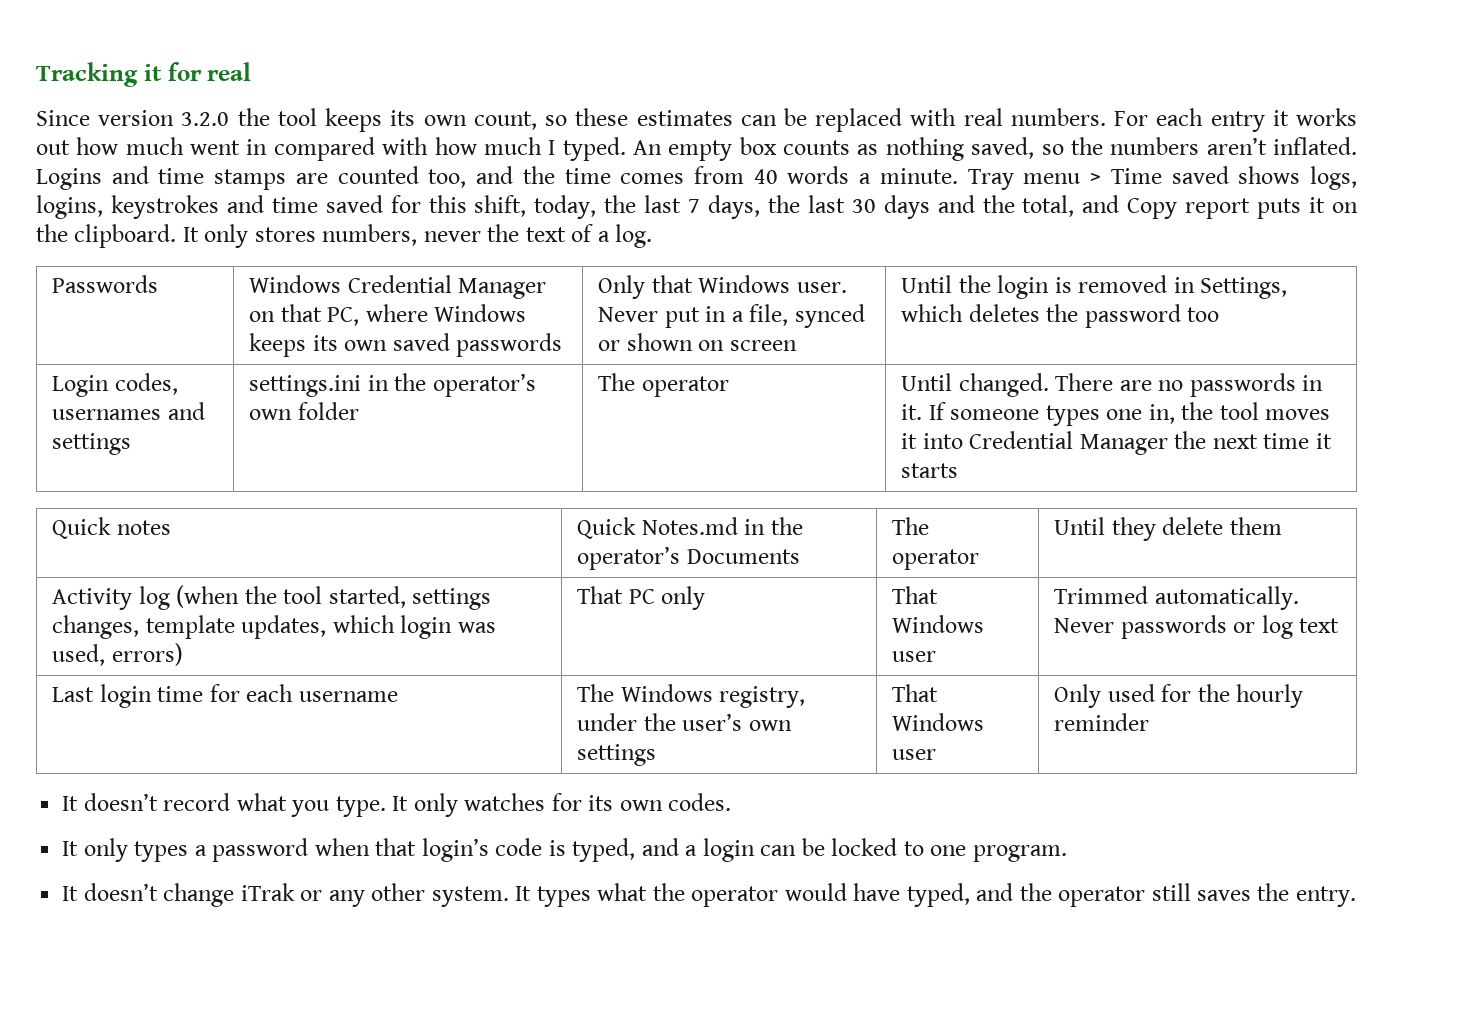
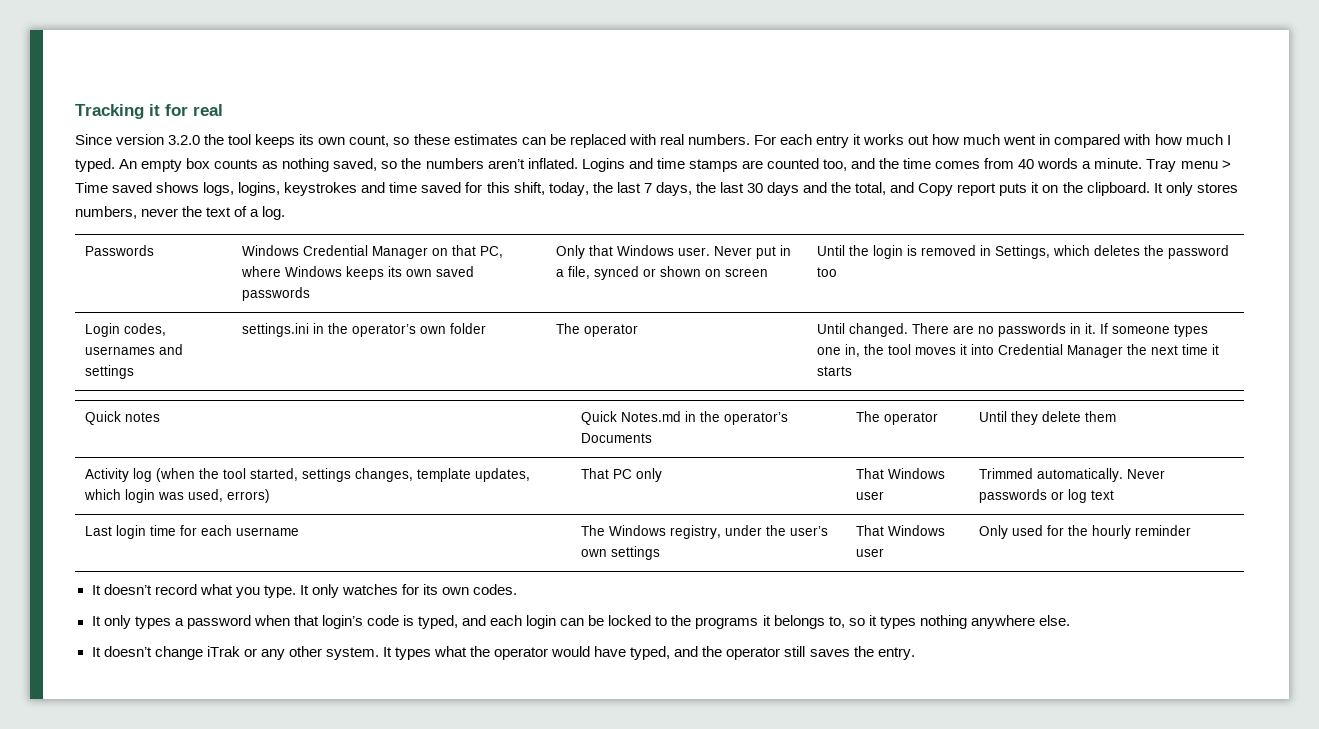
- It only types a password when that login’s code is typed, and a login can be locked to one program.
+ It only types a password when that login’s code is typed, and each login can be locked to the programs it belongs to, so it types nothing anywhere else.

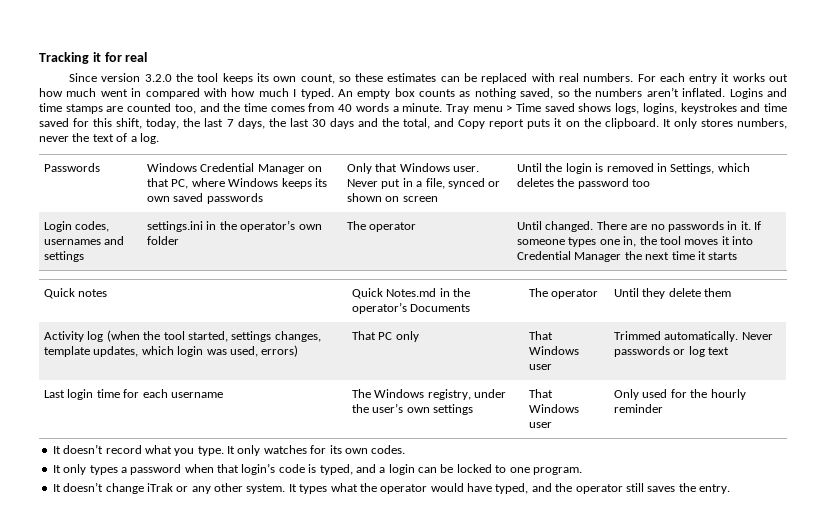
- It only types a password when that login’s code is typed, and each login can be locked to the programs it belongs to, so it types nothing anywhere else.
+ It only types a password when that login’s code is typed, and a login can be locked to one program.

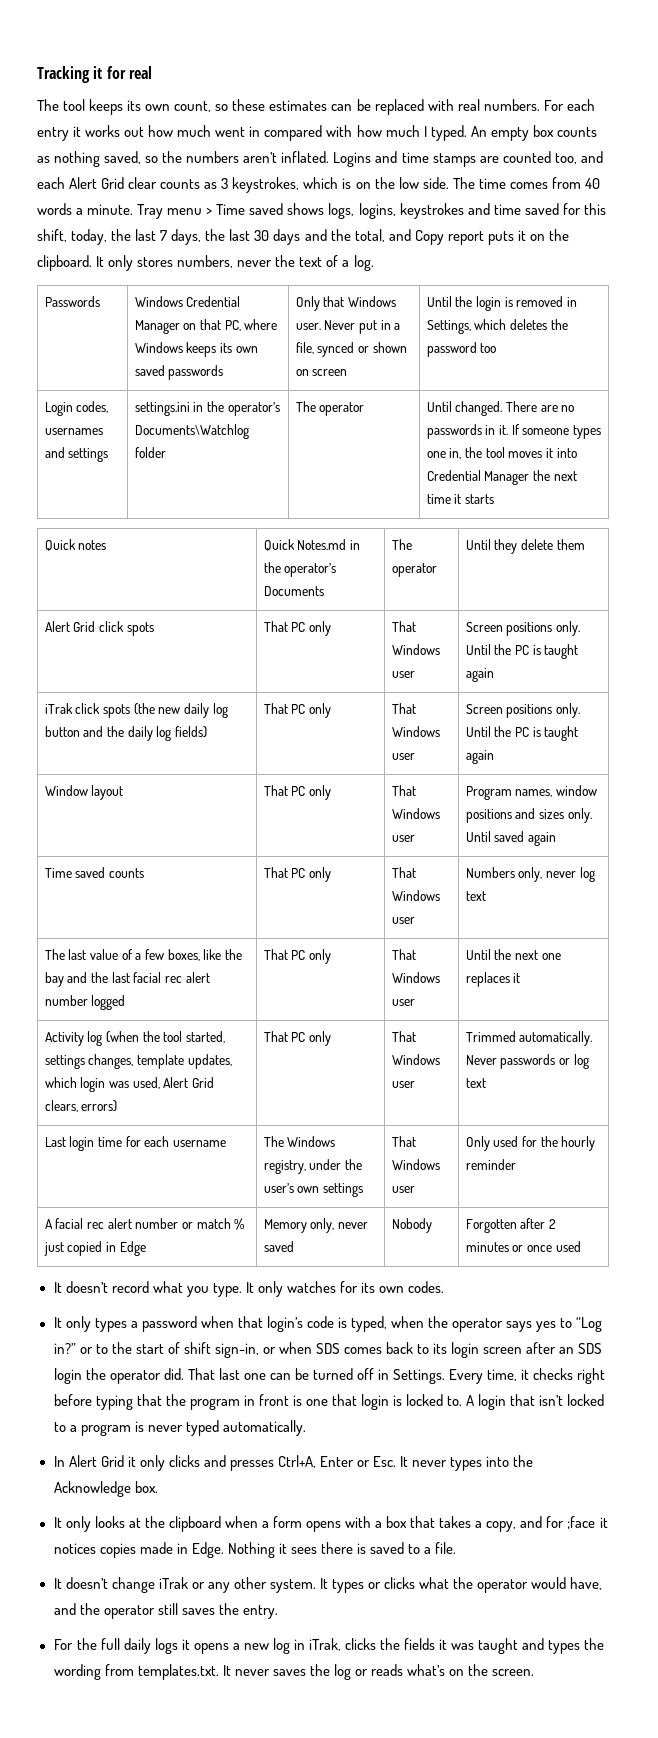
- Since version 3.2.0 the tool keeps its own count, so these estimates can be replaced with real numbers.
+ The tool keeps its own count, so these estimates can be replaced with real numbers.
- Logins and time stamps are counted too, and the time comes from 40 words a minute.
+ Logins and time stamps are counted too, and each Alert Grid clear counts as 3 keystrokes, which is on the low side. The time comes from 40 words a minute.
- Login codes, usernames and settings | settings.ini in the operator’s own folder | The operator | Until changed. There are no passwords in it. If someone types one in, the tool moves it into Credential Manager the next time it starts
+ Login codes, usernames and settings | settings.ini in the operator’s Documents\Watchlog folder | The operator | Until changed. There are no passwords in it. If someone types one in, the tool moves it into Credential Manager the next time it starts
+ Alert Grid click spots | That PC only | That Windows user | Screen positions only. Until the PC is taught again
+ iTrak click spots (the new daily log button and the daily log fields) | That PC only | That Windows user | Screen positions only. Until the PC is taught again
+ Window layout | That PC only | That Windows user | Program names, window positions and sizes only. Until saved again
+ Time saved counts | That PC only | That Windows user | Numbers only, never log text
+ The last value of a few boxes, like the bay and the last facial rec alert number logged | That PC only | That Windows user | Until the next one replaces it
- Activity log (when the tool started, settings changes, template updates, which login was used, errors) | That PC only | That Windows user | Trimmed automatically. Never passwords or log text
+ Activity log (when the tool started, settings changes, template updates, which login was used, Alert Grid clears, errors) | That PC only | That Windows user | Trimmed automatically. Never passwords or log text
+ A facial rec alert number or match % just copied in Edge | Memory only, never saved | Nobody | Forgotten after 2 minutes or once used
- It only types a password when that login’s code is typed, and a login can be locked to one program.
+ It only types a password when that login’s code is typed, when the operator says yes to “Log in?” or to the start of shift sign-in, or when SDS comes back to its login screen after an SDS login the operator did. That last one can be turned off in Settings. Every time, it checks right before typing that the program in front is one that login is locked to. A login that isn’t locked to a program is never typed automatically.
+ In Alert Grid it only clicks and presses Ctrl+A, Enter or Esc. It never types into the Acknowledge box.
+ It only looks at the clipboard when a form opens with a box that takes a copy, and for ;face it notices copies made in Edge. Nothing it sees there is saved to a file.
- It types what the operator would have typed, and the operator still saves the entry.
+ It types or clicks what the operator would have, and the operator still saves the entry.
+ For the full daily logs it opens a new log in iTrak, clicks the fields it was taught and types the wording from templates.txt. It never saves the log or reads what’s on the screen.

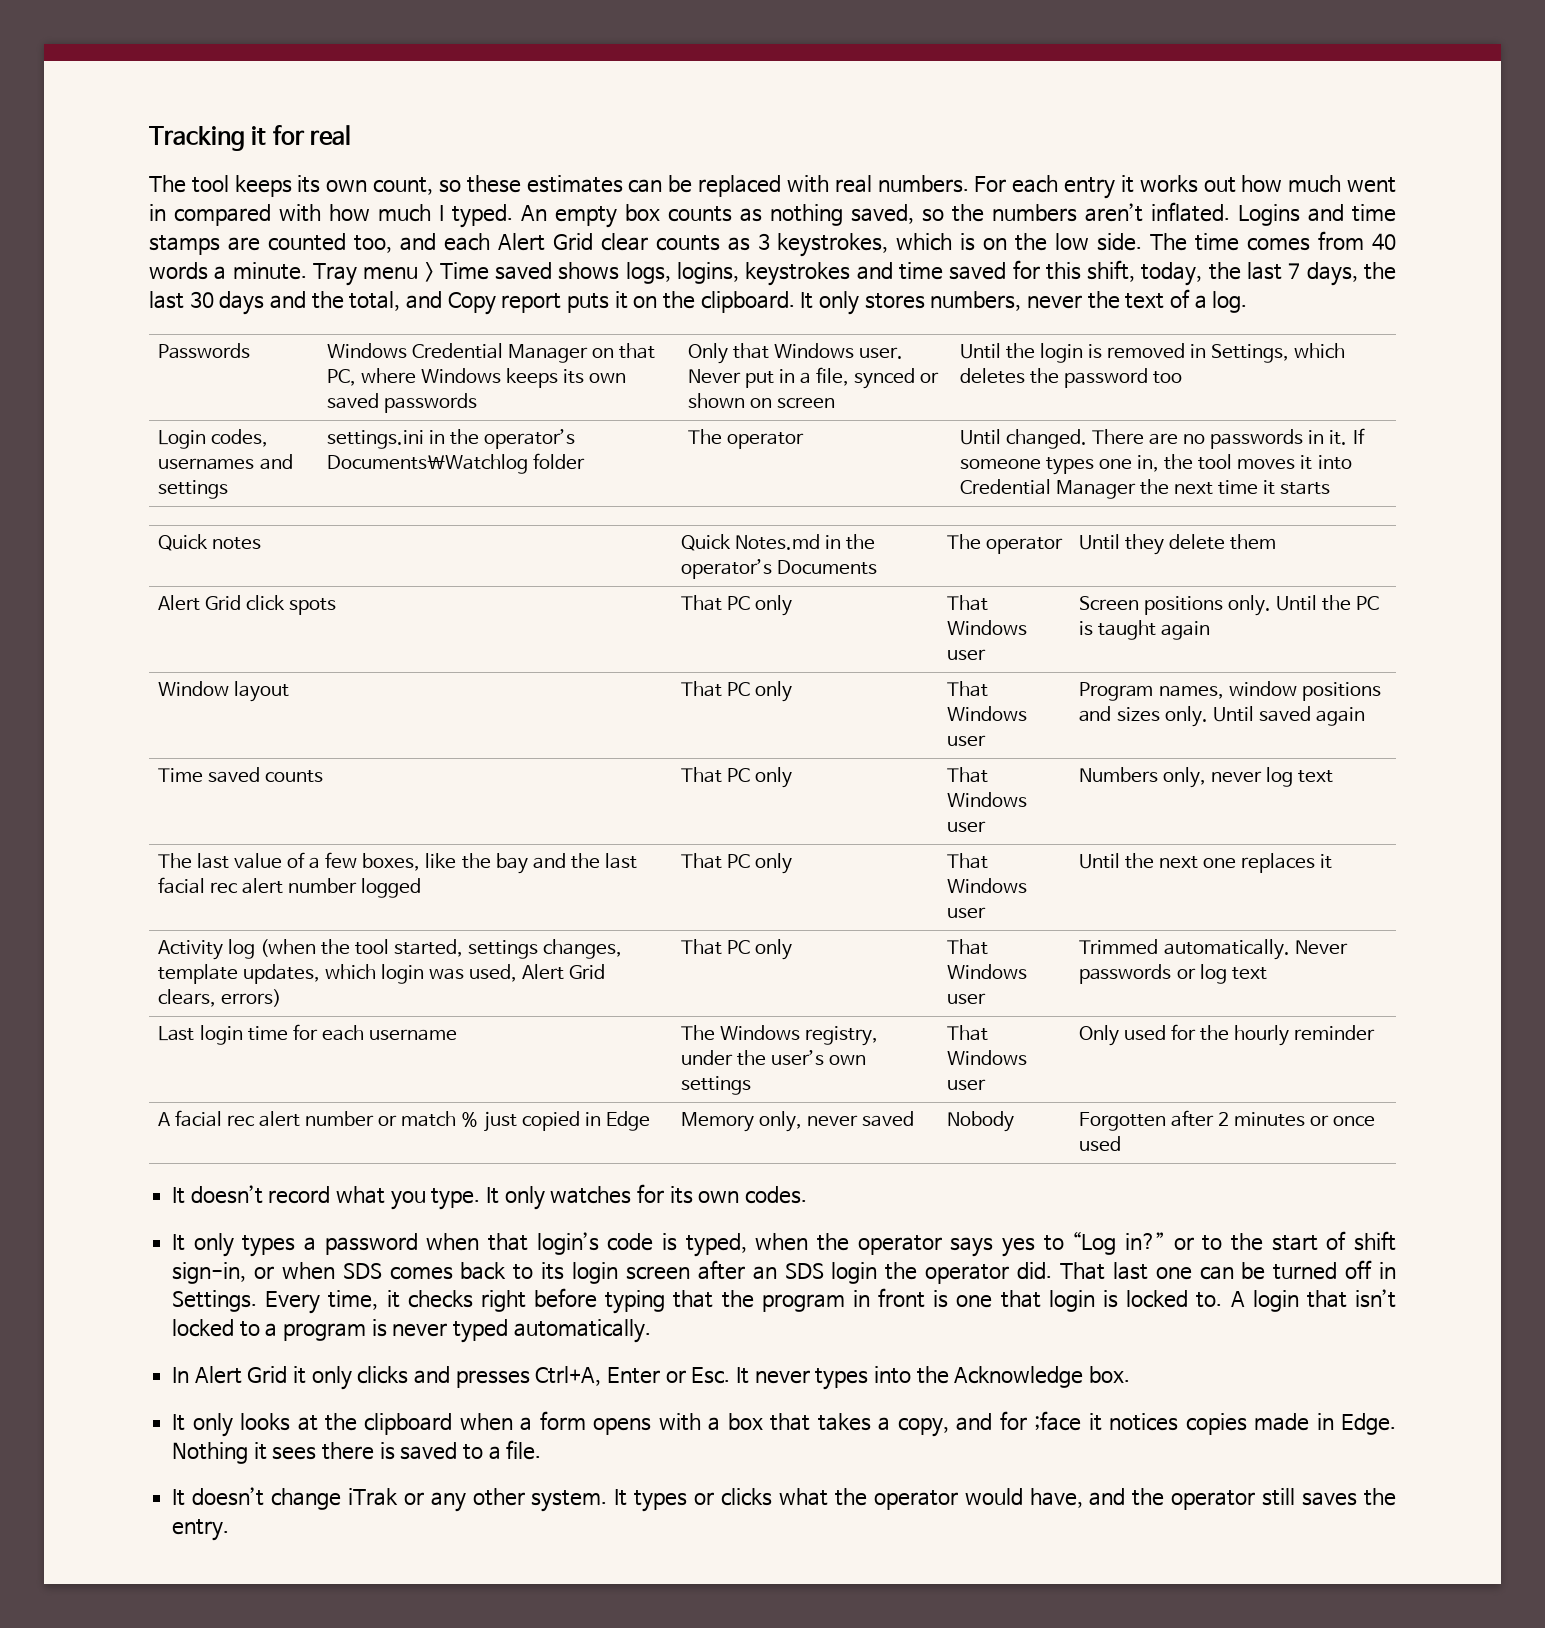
- iTrak click spots (the new daily log button and the daily log fields) | That PC only | That Windows user | Screen positions only. Until the PC is taught again
- For the full daily logs it opens a new log in iTrak, clicks the fields it was taught and types the wording from templates.txt. It never saves the log or reads what’s on the screen.

